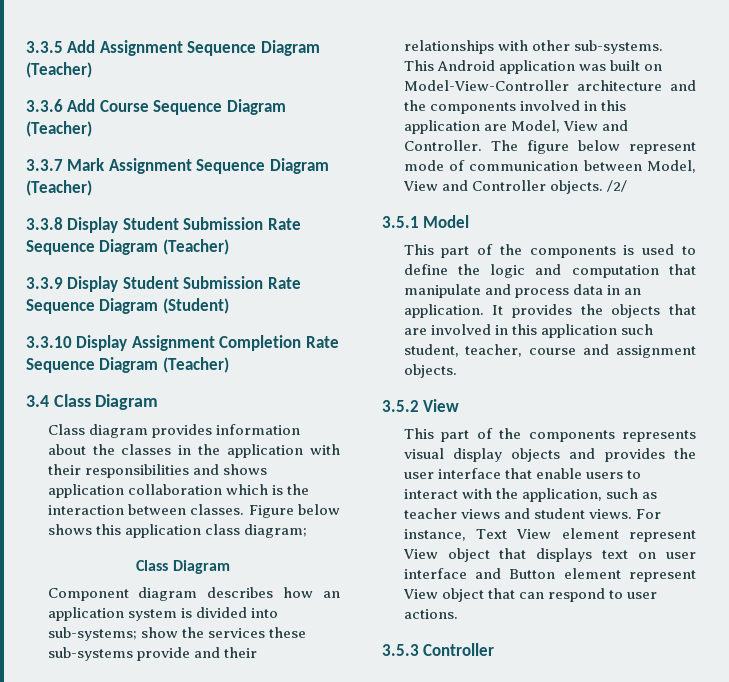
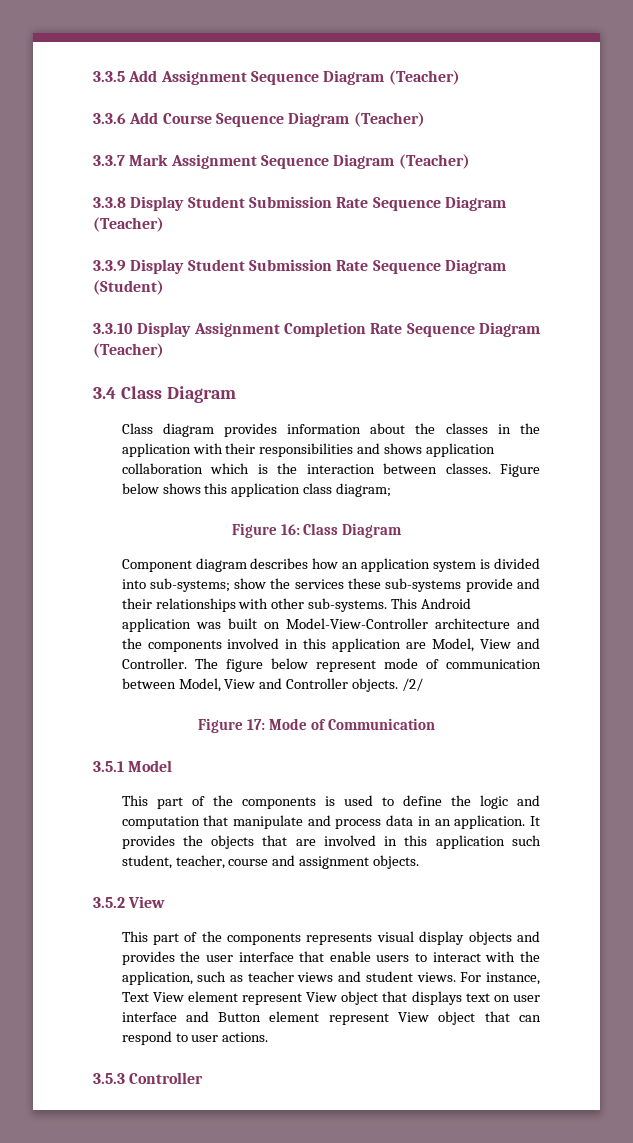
  Figure below shows this application class diagram;
- Class Diagram
+ Figure 16: Class Diagram
+ Figure 17: Mode of Communication

